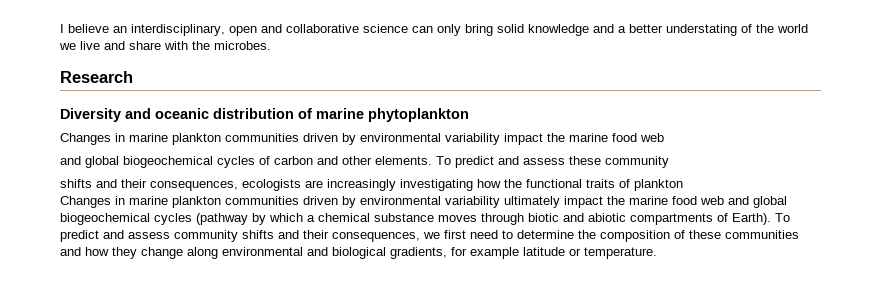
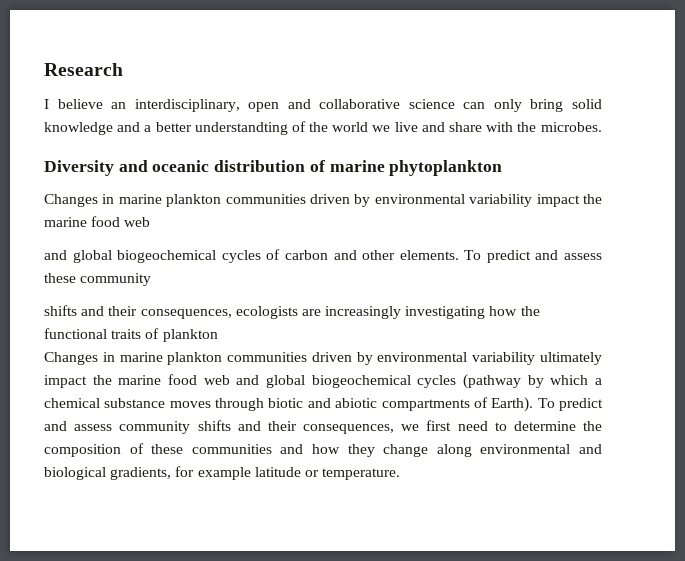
+ Research
- I believe an interdisciplinary, open and collaborative science can only bring solid knowledge and a better understating of the world we live and share with the microbes.
+ I believe an interdisciplinary, open and collaborative science can only bring solid knowledge and a better understandting of the world we live and share with the microbes.
- Research

